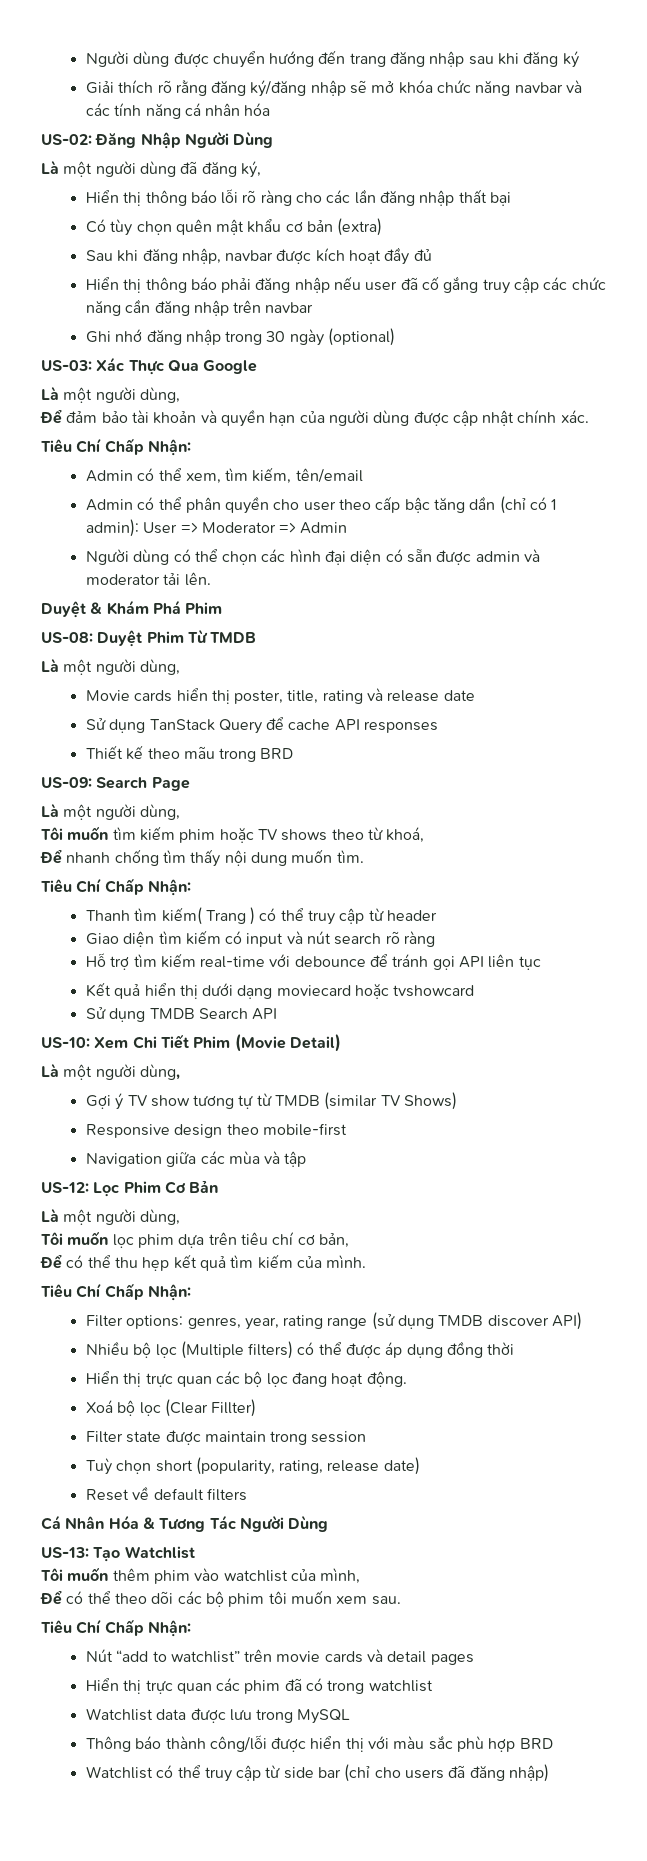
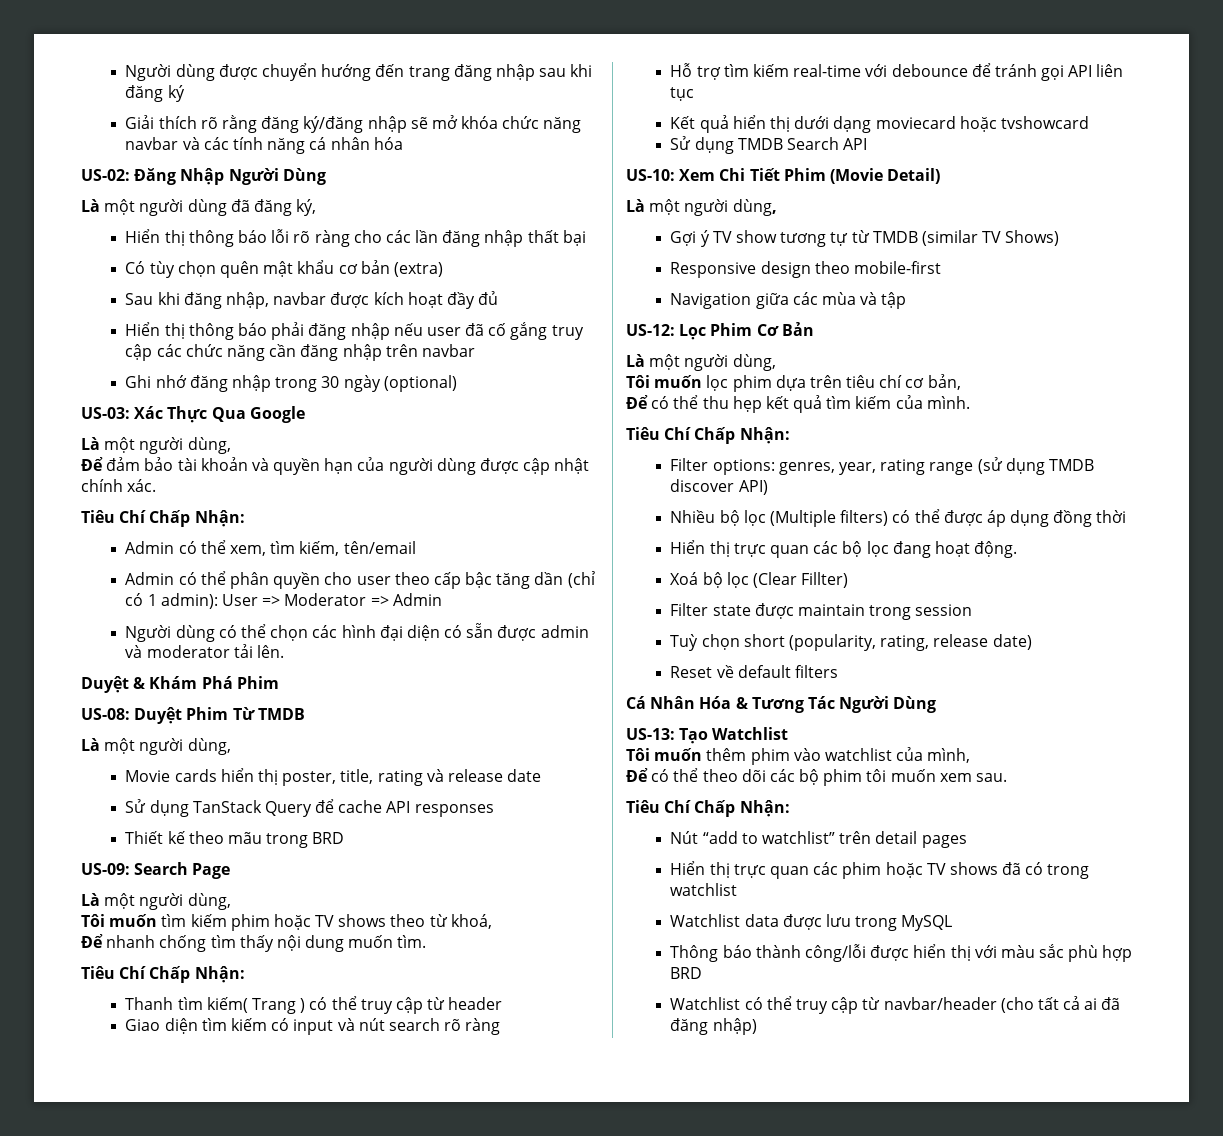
- Nút “add to watchlist” trên movie cards và detail pages
+ Nút “add to watchlist” trên detail pages
- Hiển thị trực quan các phim đã có trong watchlist
+ Hiển thị trực quan các phim hoặc TV shows đã có trong watchlist
- Watchlist có thể truy cập từ side bar (chỉ cho users đã đăng nhập)
+ Watchlist có thể truy cập từ navbar/header (cho tất cả ai đã đăng nhập)

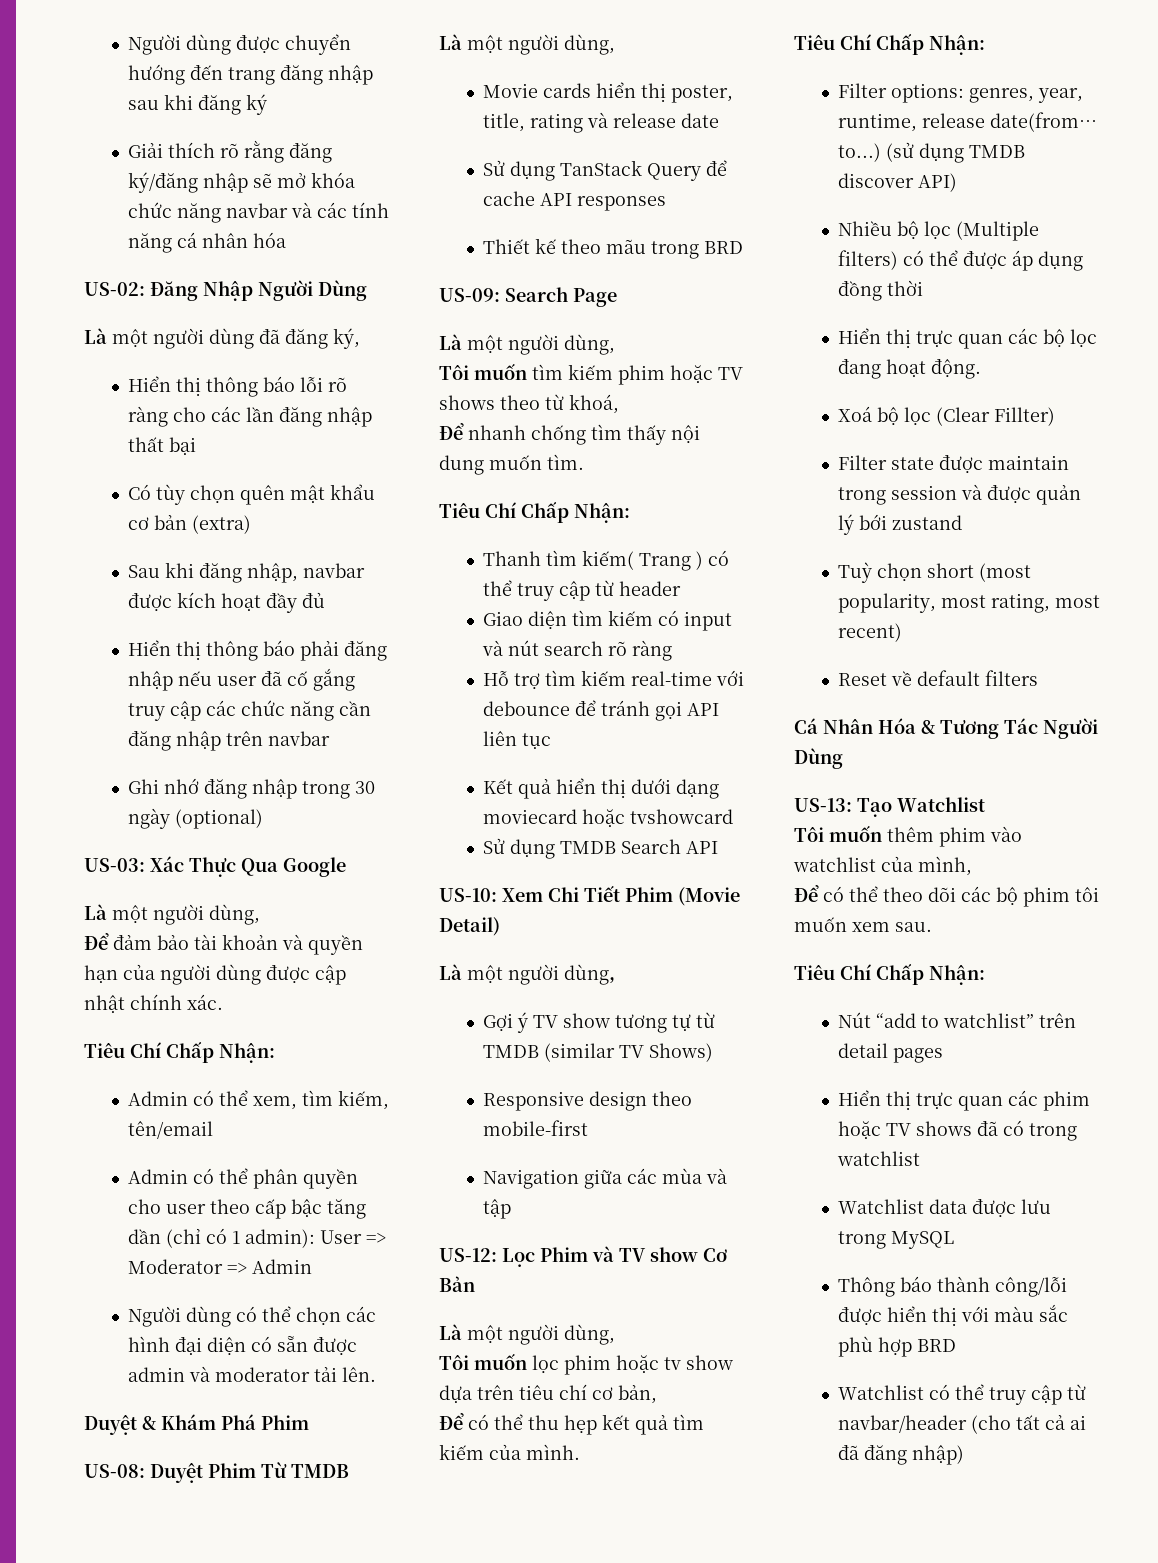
- US-12: Lọc Phim Cơ Bản
+ US-12: Lọc Phim và TV show Cơ Bản
- Tôi muốn lọc phim dựa trên tiêu chí cơ bản,
+ Tôi muốn lọc phim hoặc tv show dựa trên tiêu chí cơ bản,
- Filter options: genres, year, rating range (sử dụng TMDB discover API)
+ Filter options: genres, year, runtime, release date(from… to...) (sử dụng TMDB discover API)
- Filter state được maintain trong session
- Tuỳ chọn short (popularity, rating, release date)
+ Filter state được maintain trong session và được quản lý bới zustand
+ Tuỳ chọn short (most popularity, most rating, most recent)

